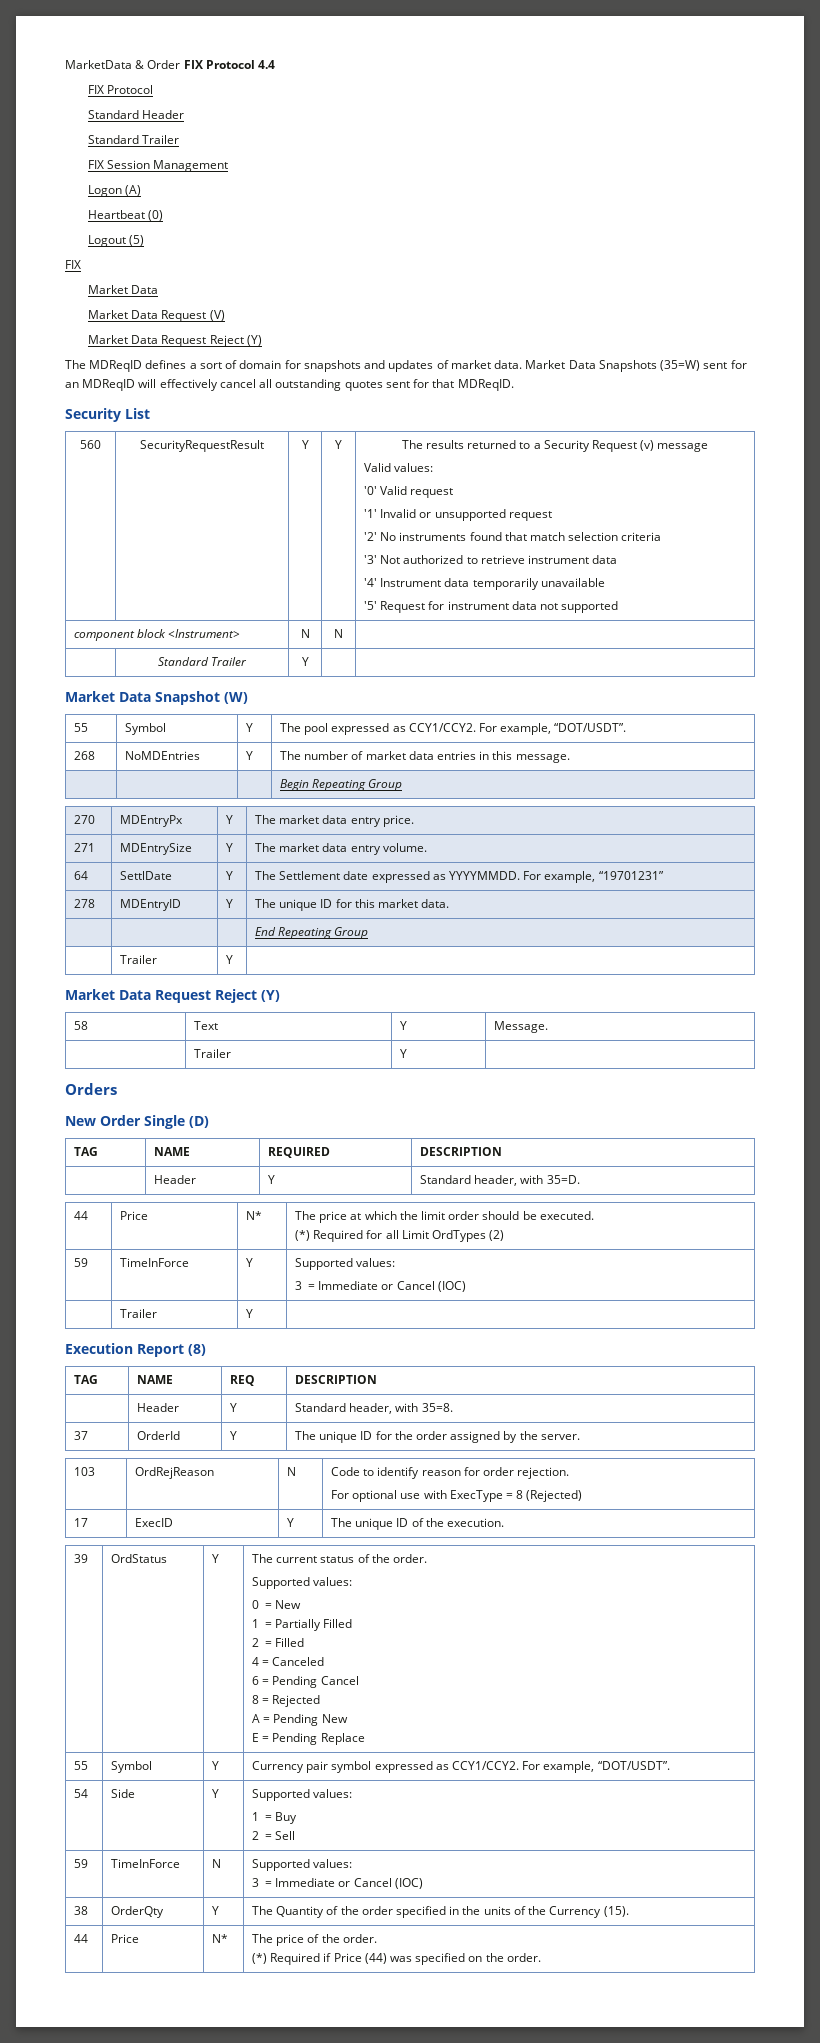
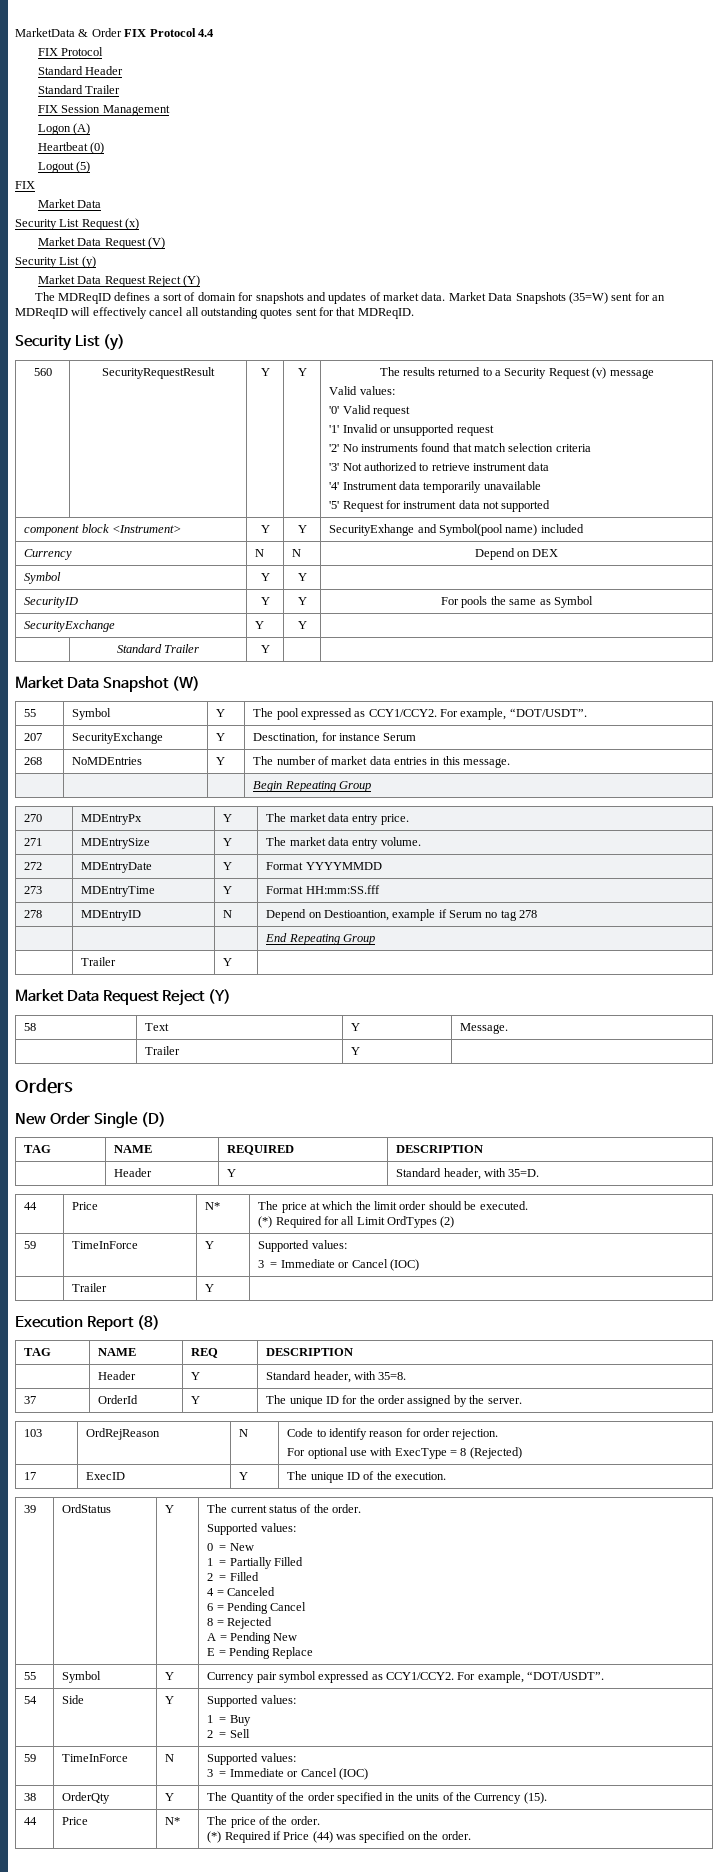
+ Security List Request (x)
  Market Data Request (V)
+ Security List (y)
  Market Data Snapshots (35=W) sent for an MDReqID will effectively cancel all outstanding quotes sent for that MDReqID.
- Security List
+ Security List (y)
- component block <Instrument> | N | N |
+ component block <Instrument> | Y | Y | SecurityExhange and Symbol(pool name) included
+ Currency | N | N | Depend on DEX
+ Symbol | Y | Y |
+ SecurityID | Y | Y | For pools the same as Symbol
+ SecurityExchange | Y | Y |
+ 207 | SecurityExchange | Y | Desctination, for instance Serum
- 64 | SettlDate | Y | The Settlement date expressed as YYYYMMDD. For example, “19701231”
- 278 | MDEntryID | Y | The unique ID for this market data.
+ 272 | MDEntryDate | Y | Format YYYYMMDD
+ 273 | MDEntryTime | Y | Format HH:mm:SS.fff
+ 278 | MDEntryID | N | Depend on Destioantion, example if Serum no tag 278

